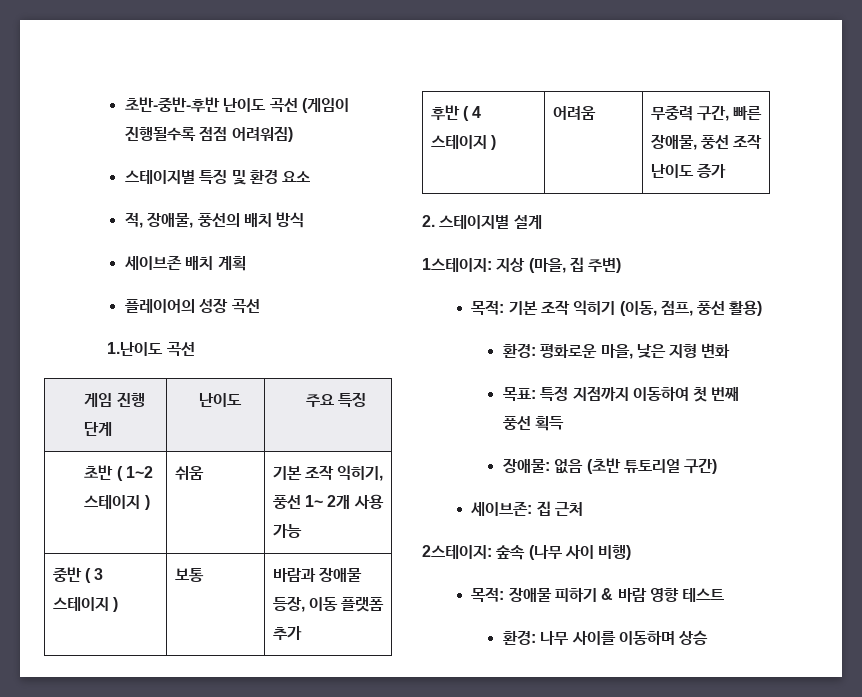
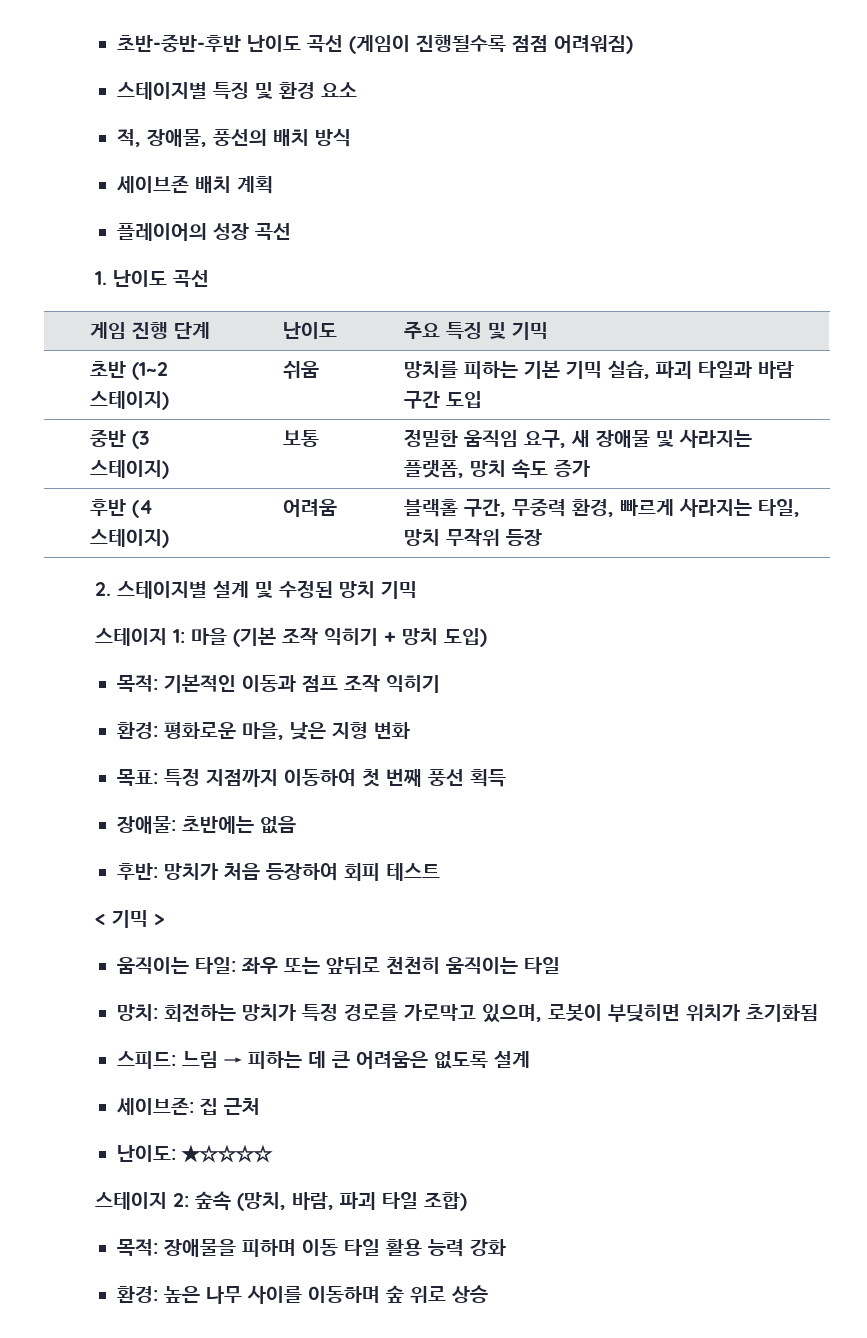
- 1.난이도 곡선
+ 1. 난이도 곡선
- 게임 진행 단계 | 난이도 | 주요 특징
+ 게임 진행 단계 | 난이도 | 주요 특징 및 기믹
- 초반 ( 1~2 스테이지 ) | 쉬움 | 기본 조작 익히기, 풍선 1~ 2개 사용 가능
- 중반 ( 3 스테이지 ) | 보통 | 바람과 장애물 등장, 이동 플랫폼 추가
- 후반 ( 4 스테이지 ) | 어려움 | 무중력 구간, 빠른 장애물, 풍선 조작 난이도 증가
- 2. 스테이지별 설계
- 1스테이지: 지상 (마을, 집 주변)
- 목적: 기본 조작 익히기 (이동, 점프, 풍선 활용)
+ 초반 (1~2 스테이지) | 쉬움 | 망치를 피하는 기본 기믹 실습, 파괴 타일과 바람 구간 도입
+ 중반 (3 스테이지) | 보통 | 정밀한 움직임 요구, 새 장애물 및 사라지는 플랫폼, 망치 속도 증가
+ 후반 (4 스테이지) | 어려움 | 블랙홀 구간, 무중력 환경, 빠르게 사라지는 타일, 망치 무작위 등장
+ 2. 스테이지별 설계 및 수정된 망치 기믹
+ 스테이지 1: 마을 (기본 조작 익히기 + 망치 도입)
+ 목적: 기본적인 이동과 점프 조작 익히기
- 장애물: 없음 (초반 튜토리얼 구간)
+ 장애물: 초반에는 없음
+ 후반: 망치가 처음 등장하여 회피 테스트
+ < 기믹 >
+ 움직이는 타일: 좌우 또는 앞뒤로 천천히 움직이는 타일
+ 망치: 회전하는 망치가 특정 경로를 가로막고 있으며, 로봇이 부딪히면 위치가 초기화됨
+ 스피드: 느림 → 피하는 데 큰 어려움은 없도록 설계
  세이브존: 집 근처
- 2스테이지: 숲속 (나무 사이 비행)
- 목적: 장애물 피하기 & 바람 영향 테스트
- 환경: 나무 사이를 이동하며 상승
+ 난이도: ★☆☆☆☆
+ 스테이지 2: 숲속 (망치, 바람, 파괴 타일 조합)
+ 목적: 장애물을 피하며 이동 타일 활용 능력 강화
+ 환경: 높은 나무 사이를 이동하며 숲 위로 상승

